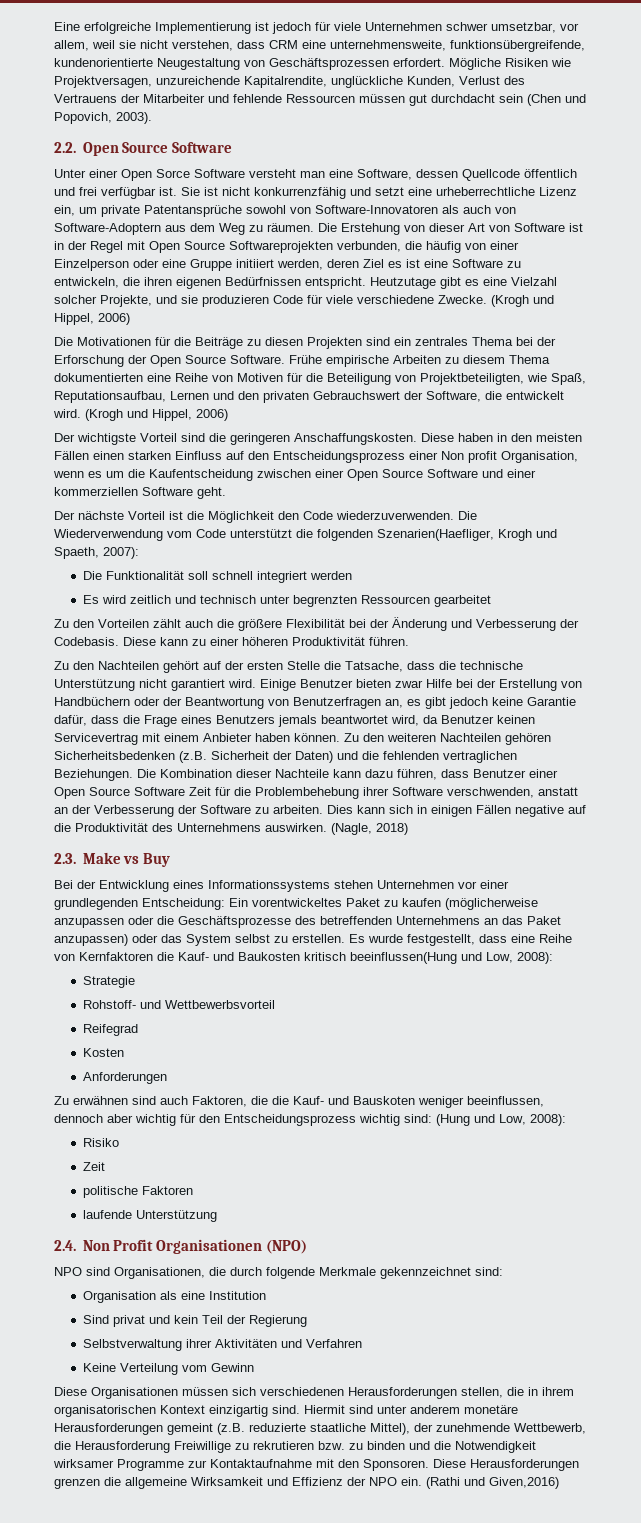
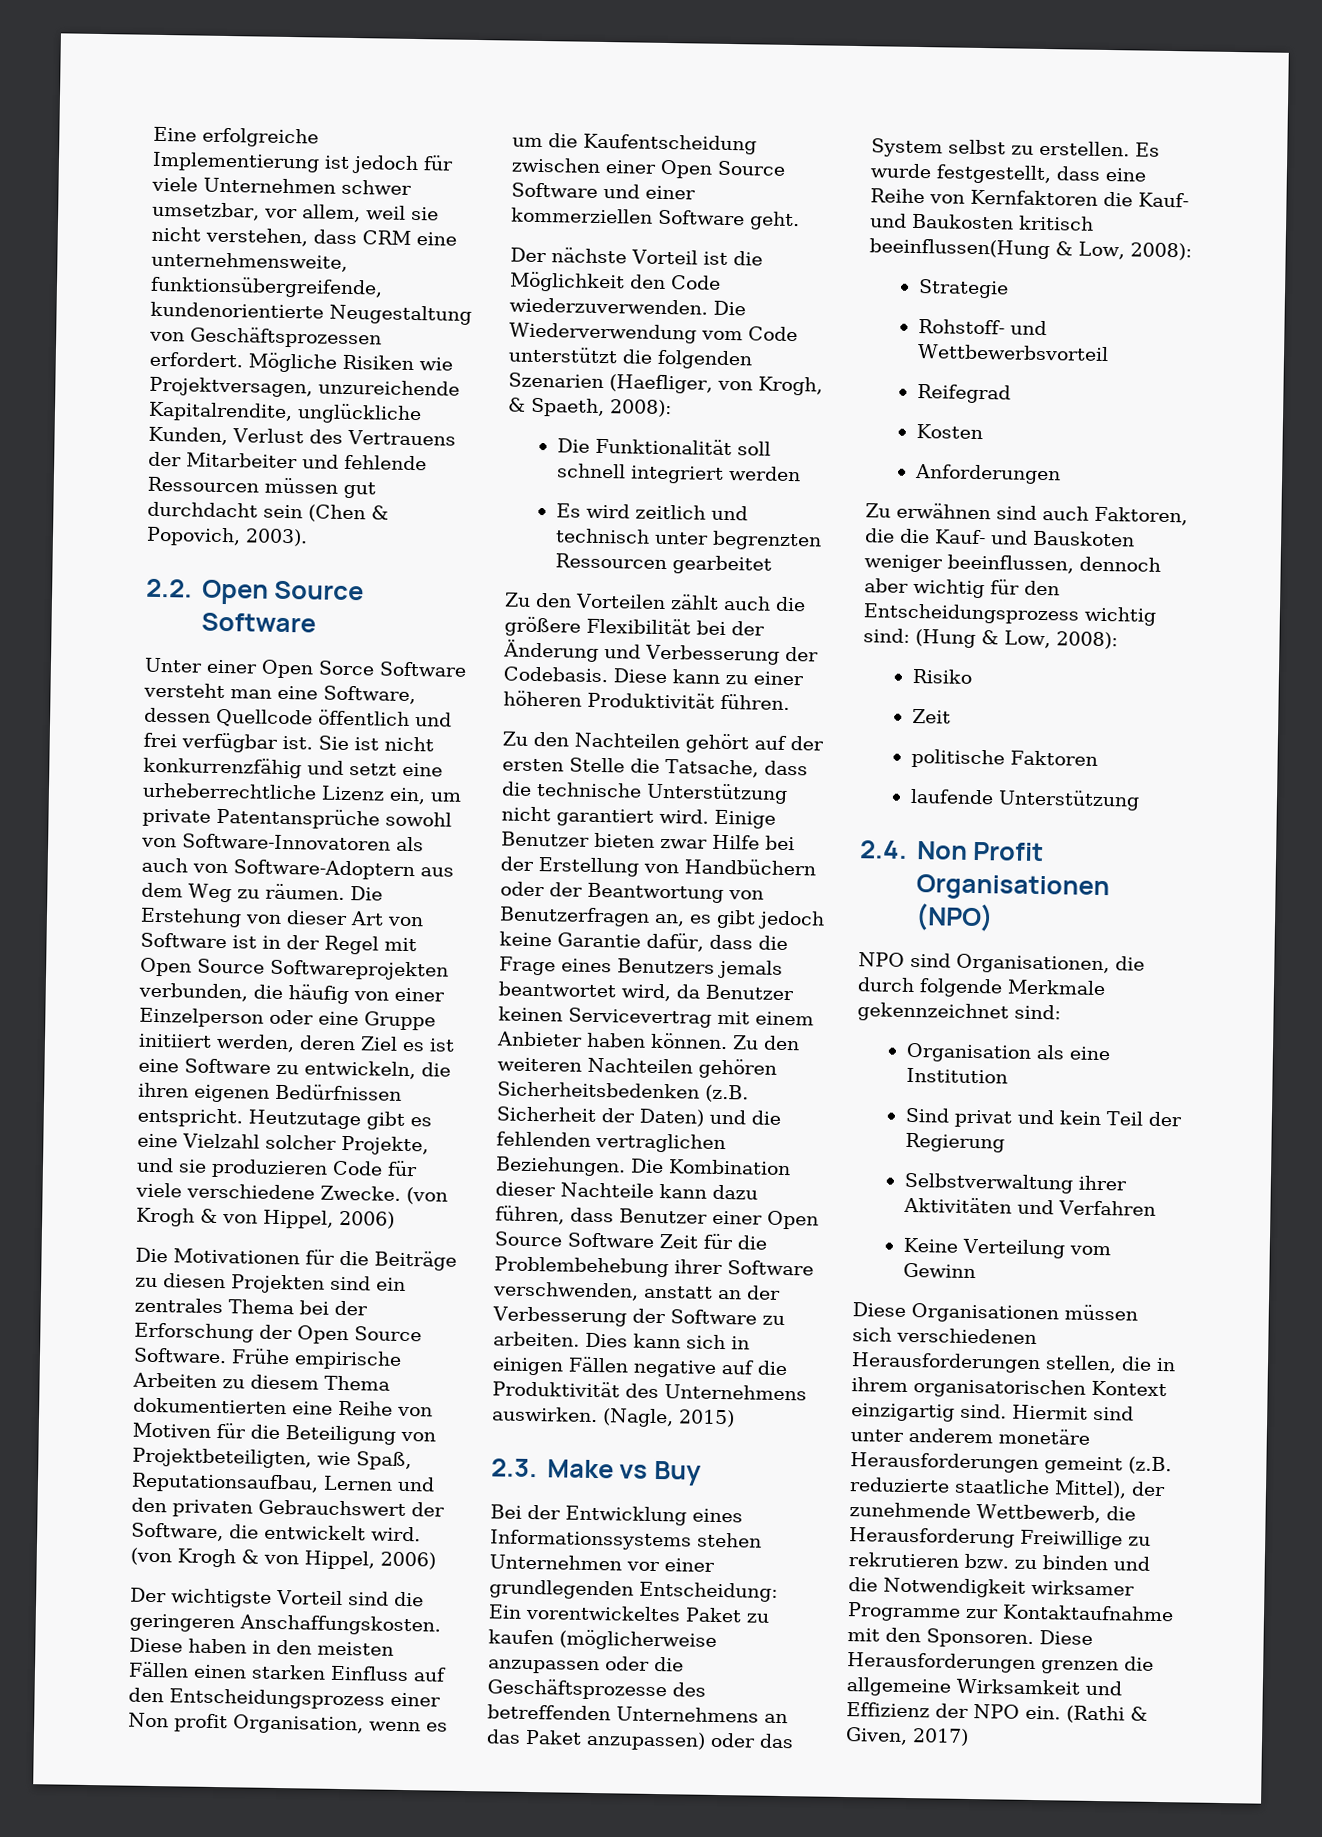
- Mögliche Risiken wie Projektversagen, unzureichende Kapitalrendite, unglückliche Kunden, Verlust des Vertrauens der Mitarbeiter und fehlende Ressourcen müssen gut durchdacht sein (Chen und Popovich, 2003).
+ Mögliche Risiken wie Projektversagen, unzureichende Kapitalrendite, unglückliche Kunden, Verlust des Vertrauens der Mitarbeiter und fehlende Ressourcen müssen gut durchdacht sein (Chen & Popovich, 2003).
- Heutzutage gibt es eine Vielzahl solcher Projekte, und sie produzieren Code für viele verschiedene Zwecke. (Krogh und Hippel, 2006)
+ Heutzutage gibt es eine Vielzahl solcher Projekte, und sie produzieren Code für viele verschiedene Zwecke. (von Krogh & von Hippel, 2006)
- Frühe empirische Arbeiten zu diesem Thema dokumentierten eine Reihe von Motiven für die Beteiligung von Projektbeteiligten, wie Spaß, Reputationsaufbau, Lernen und den privaten Gebrauchswert der Software, die entwickelt wird. (Krogh und Hippel, 2006)
+ Frühe empirische Arbeiten zu diesem Thema dokumentierten eine Reihe von Motiven für die Beteiligung von Projektbeteiligten, wie Spaß, Reputationsaufbau, Lernen und den privaten Gebrauchswert der Software, die entwickelt wird. (von Krogh & von Hippel, 2006)
- Die Wiederverwendung vom Code unterstützt die folgenden Szenarien(Haefliger, Krogh und Spaeth, 2007):
+ Die Wiederverwendung vom Code unterstützt die folgenden Szenarien (Haefliger, von Krogh, & Spaeth, 2008):
- (Nagle, 2018)
+ (Nagle, 2015)
- Es wurde festgestellt, dass eine Reihe von Kernfaktoren die Kauf- und Baukosten kritisch beeinflussen(Hung und Low, 2008):
+ Es wurde festgestellt, dass eine Reihe von Kernfaktoren die Kauf- und Baukosten kritisch beeinflussen(Hung & Low, 2008):
- Zu erwähnen sind auch Faktoren, die die Kauf- und Bauskoten weniger beeinflussen, dennoch aber wichtig für den Entscheidungsprozess wichtig sind: (Hung und Low, 2008):
+ Zu erwähnen sind auch Faktoren, die die Kauf- und Bauskoten weniger beeinflussen, dennoch aber wichtig für den Entscheidungsprozess wichtig sind: (Hung & Low, 2008):
- (Rathi und Given,2016)
+ (Rathi & Given, 2017)

